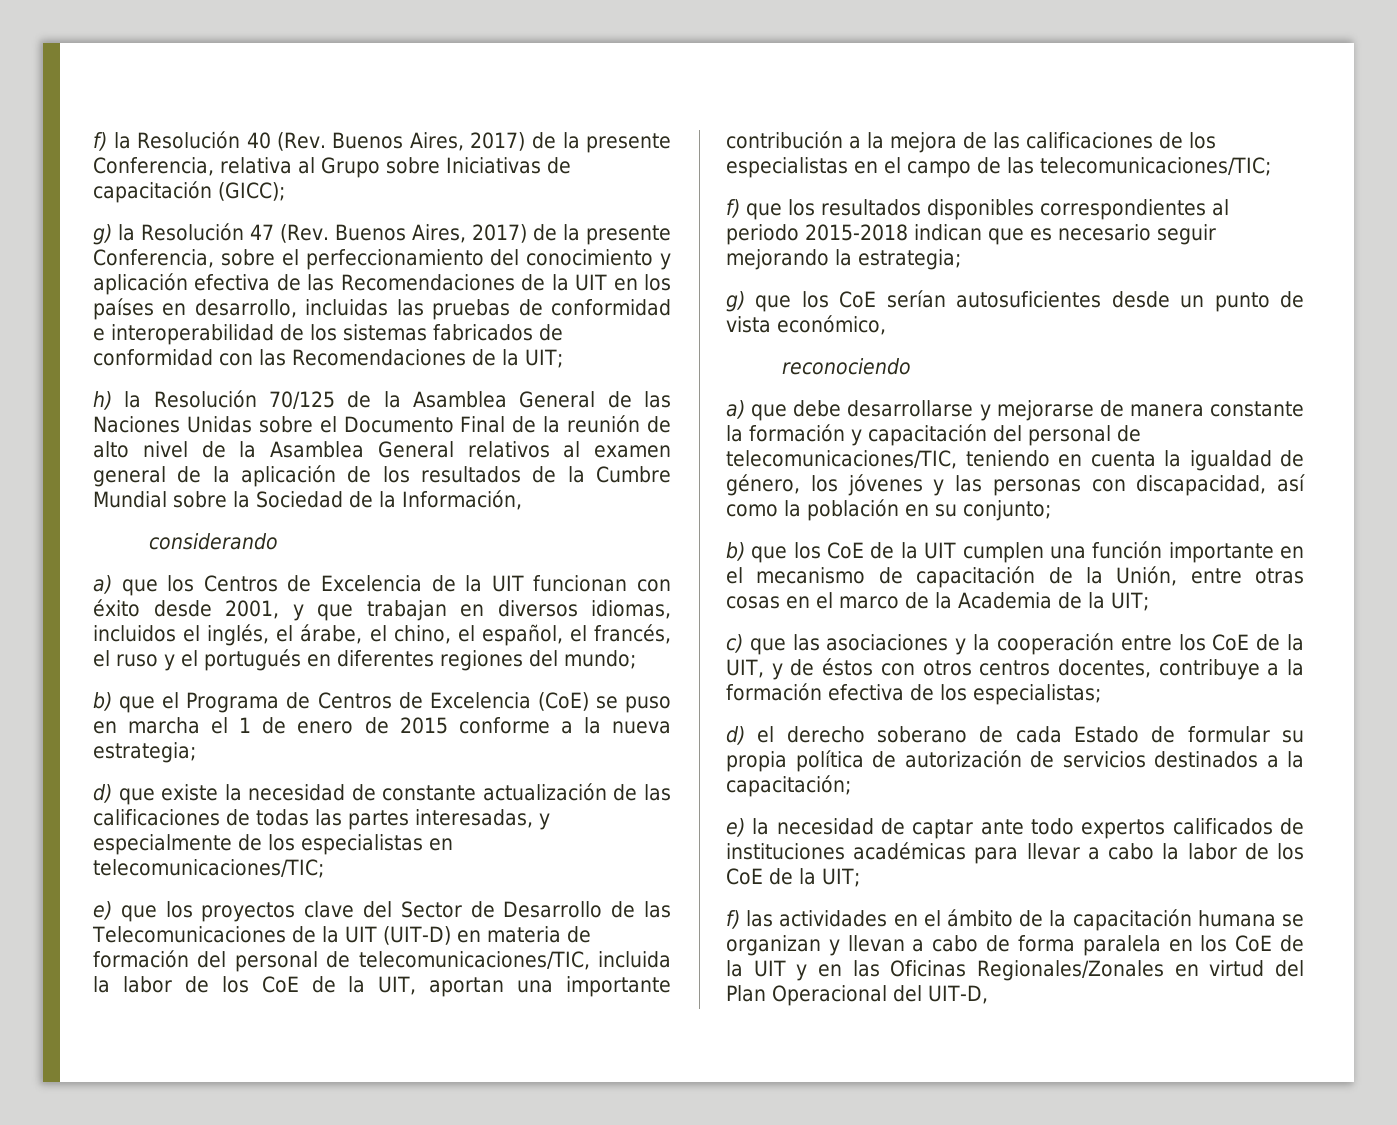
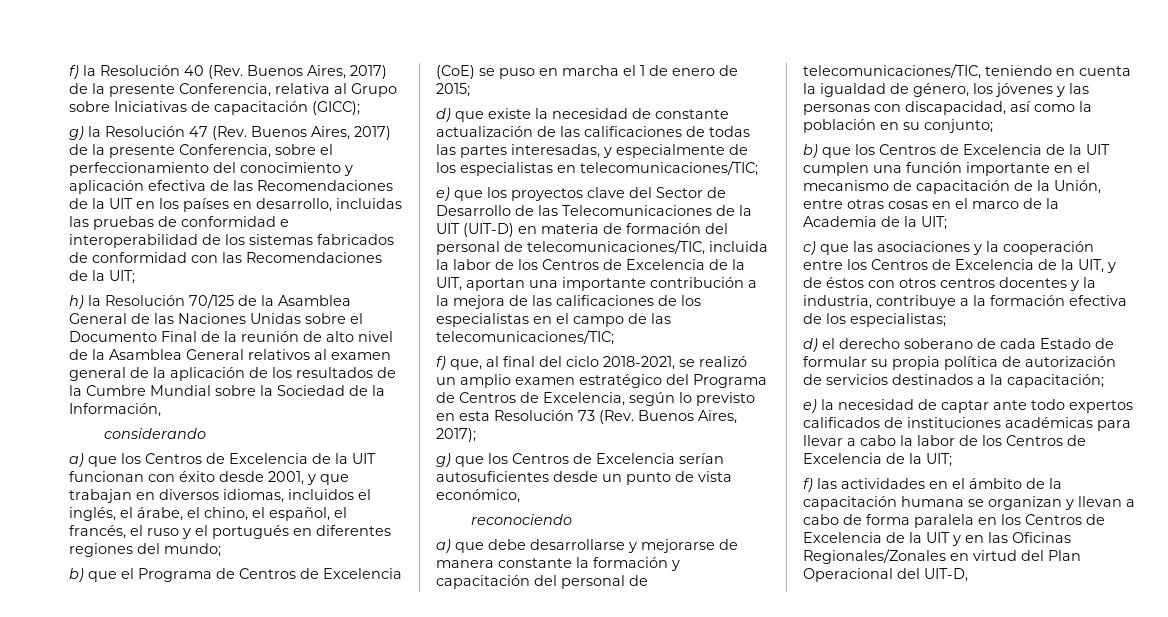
- b) que el Programa de Centros de Excelencia (CoE) se puso en marcha el 1 de enero de 2015 conforme a la nueva estrategia;
+ b) que el Programa de Centros de Excelencia (CoE) se puso en marcha el 1 de enero de 2015;
- e) que los proyectos clave del Sector de Desarrollo de las Telecomunicaciones de la UIT (UIT-D) en materia de formación del personal de telecomunicaciones/TIC, incluida la labor de los CoE de la UIT, aportan una importante contribución a la mejora de las calificaciones de los especialistas en el campo de las telecomunicaciones/TIC;
+ e) que los proyectos clave del Sector de Desarrollo de las Telecomunicaciones de la UIT (UIT-D) en materia de formación del personal de telecomunicaciones/TIC, incluida la labor de los Centros de Excelencia de la UIT, aportan una importante contribución a la mejora de las calificaciones de los especialistas en el campo de las telecomunicaciones/TIC;
- f) que los resultados disponibles correspondientes al periodo 2015-2018 indican que es necesario seguir mejorando la estrategia;
+ f) que, al final del ciclo 2018-2021, se realizó un amplio examen estratégico del Programa de Centros de Excelencia, según lo previsto en esta Resolución 73 (Rev. Buenos Aires, 2017);
- g) que los CoE serían autosuficientes desde un punto de vista económico,
+ g) que los Centros de Excelencia serían autosuficientes desde un punto de vista económico,
- b) que los CoE de la UIT cumplen una función importante en el mecanismo de capacitación de la Unión, entre otras cosas en el marco de la Academia de la UIT;
+ b) que los Centros de Excelencia de la UIT cumplen una función importante en el mecanismo de capacitación de la Unión, entre otras cosas en el marco de la Academia de la UIT;
- c) que las asociaciones y la cooperación entre los CoE de la UIT, y de éstos con otros centros docentes, contribuye a la formación efectiva de los especialistas;
+ c) que las asociaciones y la cooperación entre los Centros de Excelencia de la UIT, y de éstos con otros centros docentes y la industria, contribuye a la formación efectiva de los especialistas;
- e) la necesidad de captar ante todo expertos calificados de instituciones académicas para llevar a cabo la labor de los CoE de la UIT;
+ e) la necesidad de captar ante todo expertos calificados de instituciones académicas para llevar a cabo la labor de los Centros de Excelencia de la UIT;
- f) las actividades en el ámbito de la capacitación humana se organizan y llevan a cabo de forma paralela en los CoE de la UIT y en las Oficinas Regionales/Zonales en virtud del Plan Operacional del UIT-D,
+ f) las actividades en el ámbito de la capacitación humana se organizan y llevan a cabo de forma paralela en los Centros de Excelencia de la UIT y en las Oficinas Regionales/Zonales en virtud del Plan Operacional del UIT-D,

